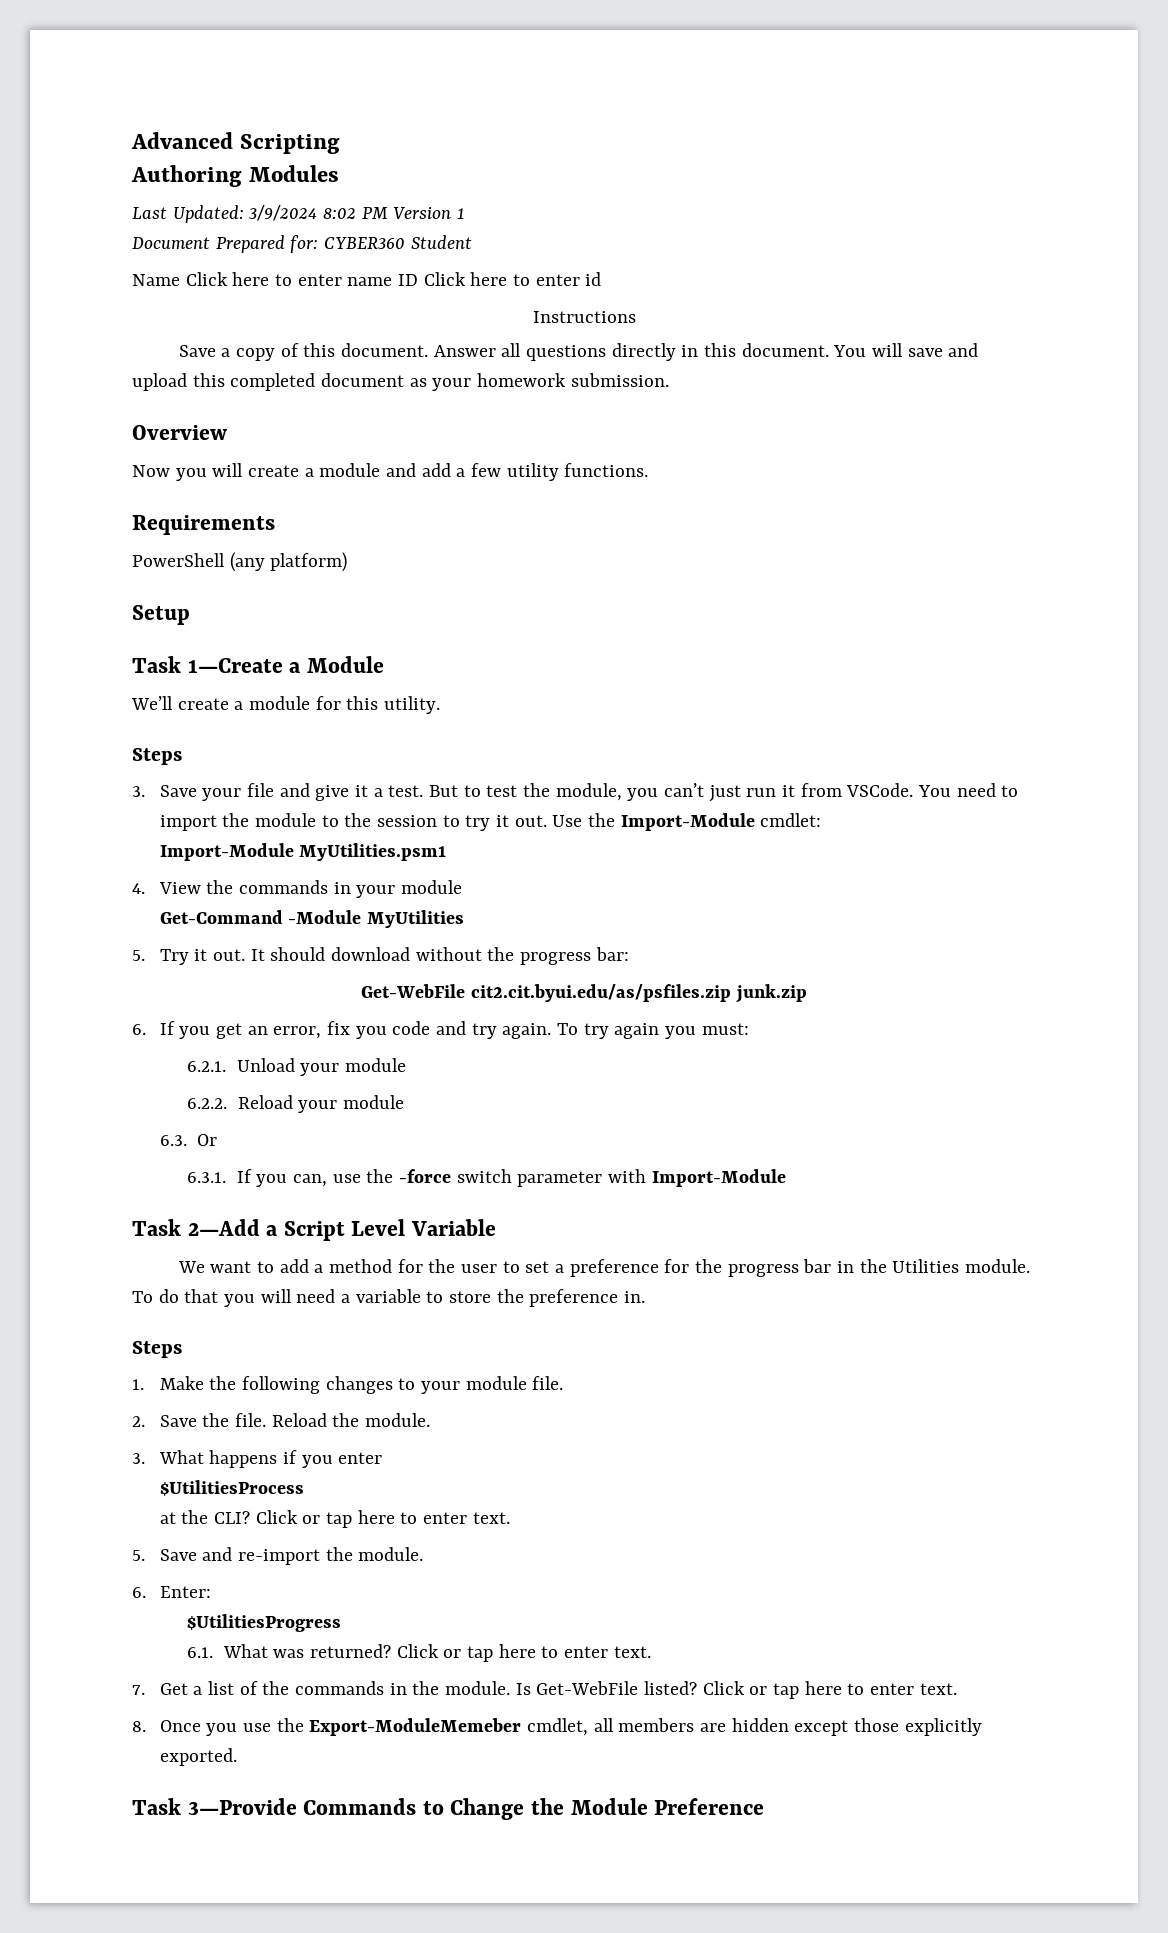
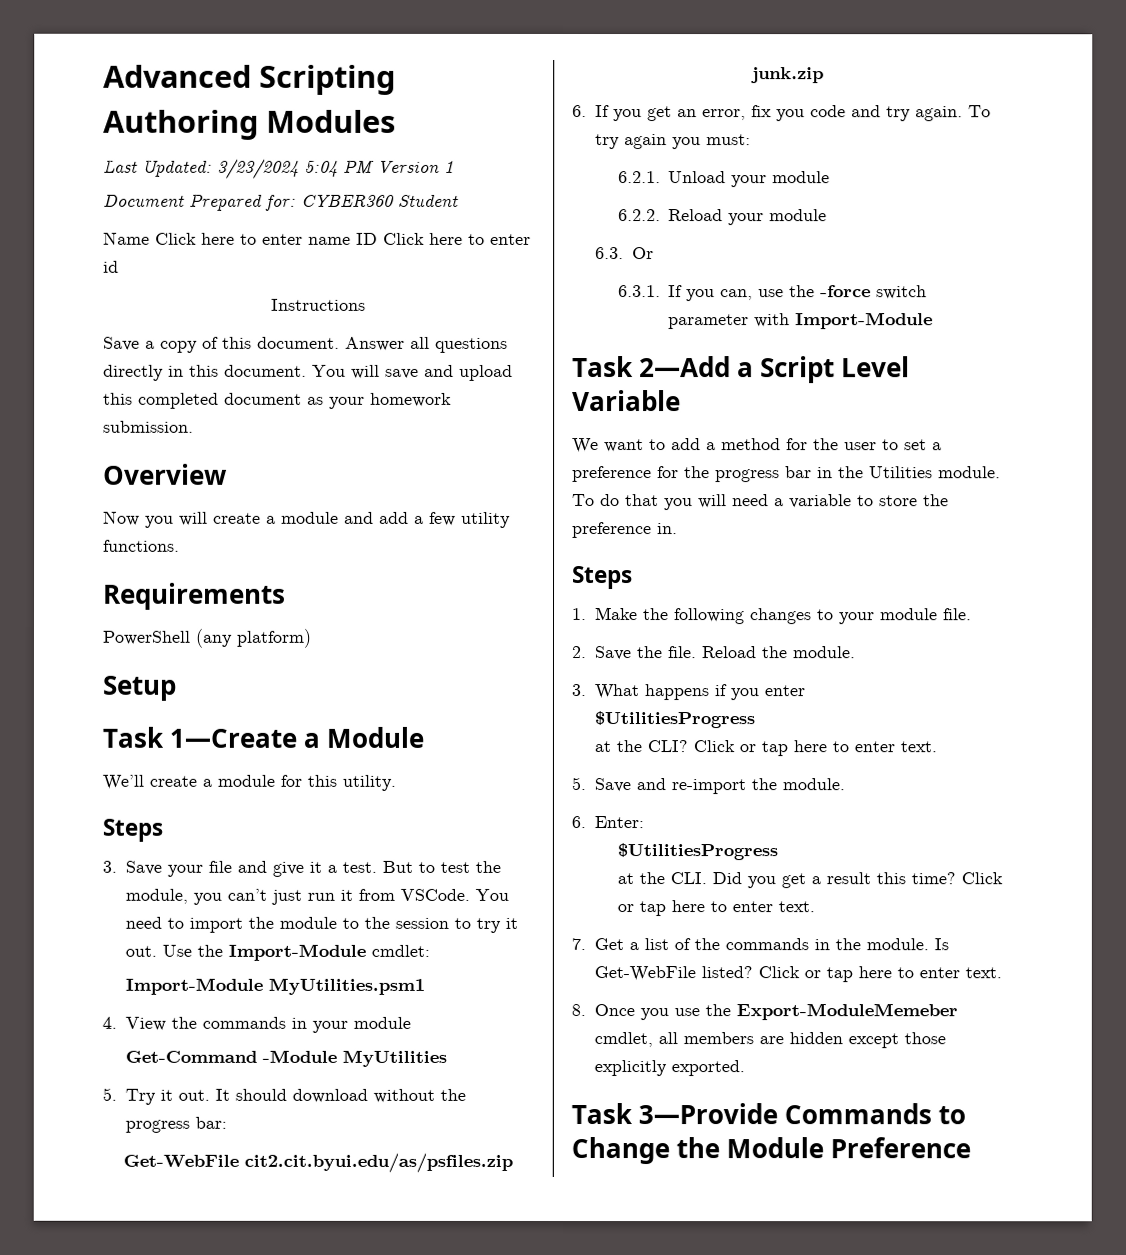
- Last Updated: 3/9/2024 8:02 PM Version 1
+ Last Updated: 3/23/2024 5:04 PM Version 1
  3. What happens if you enter
- $UtilitiesProcess
+ $UtilitiesProgress
- 6.1. What was returned?
+ at the CLI. Did you get a result this time?

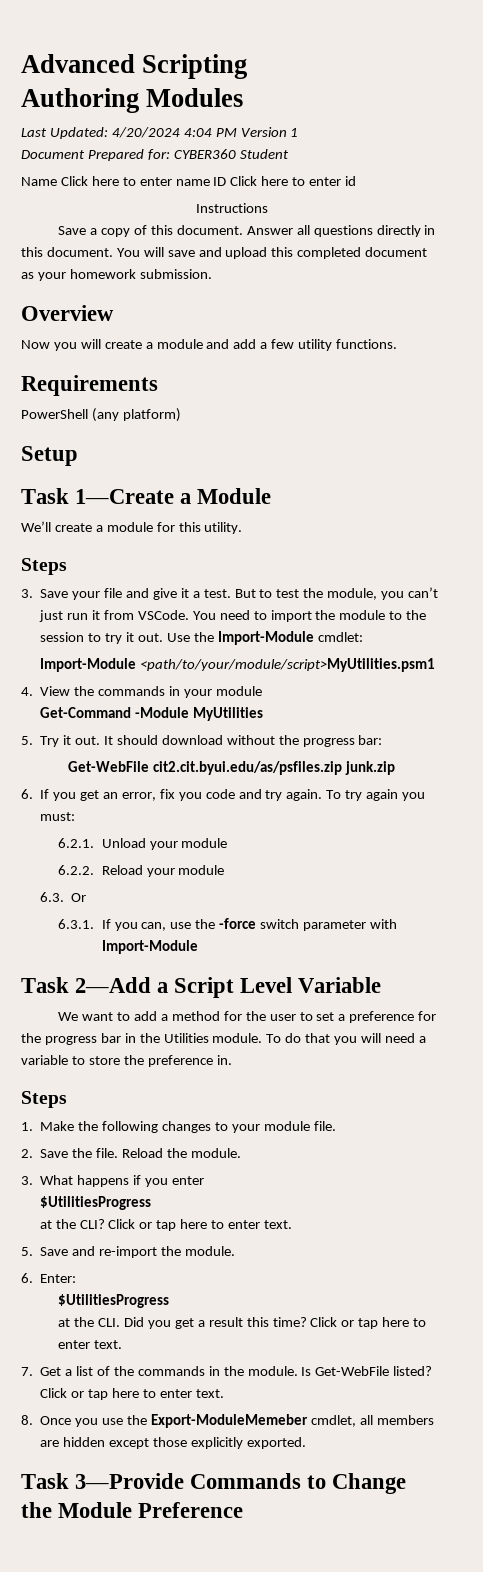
- Last Updated: 3/23/2024 5:04 PM Version 1
+ Last Updated: 4/20/2024 4:04 PM Version 1
- Import-Module MyUtilities.psm1
+ Import-Module <path/to/your/module/script>MyUtilities.psm1

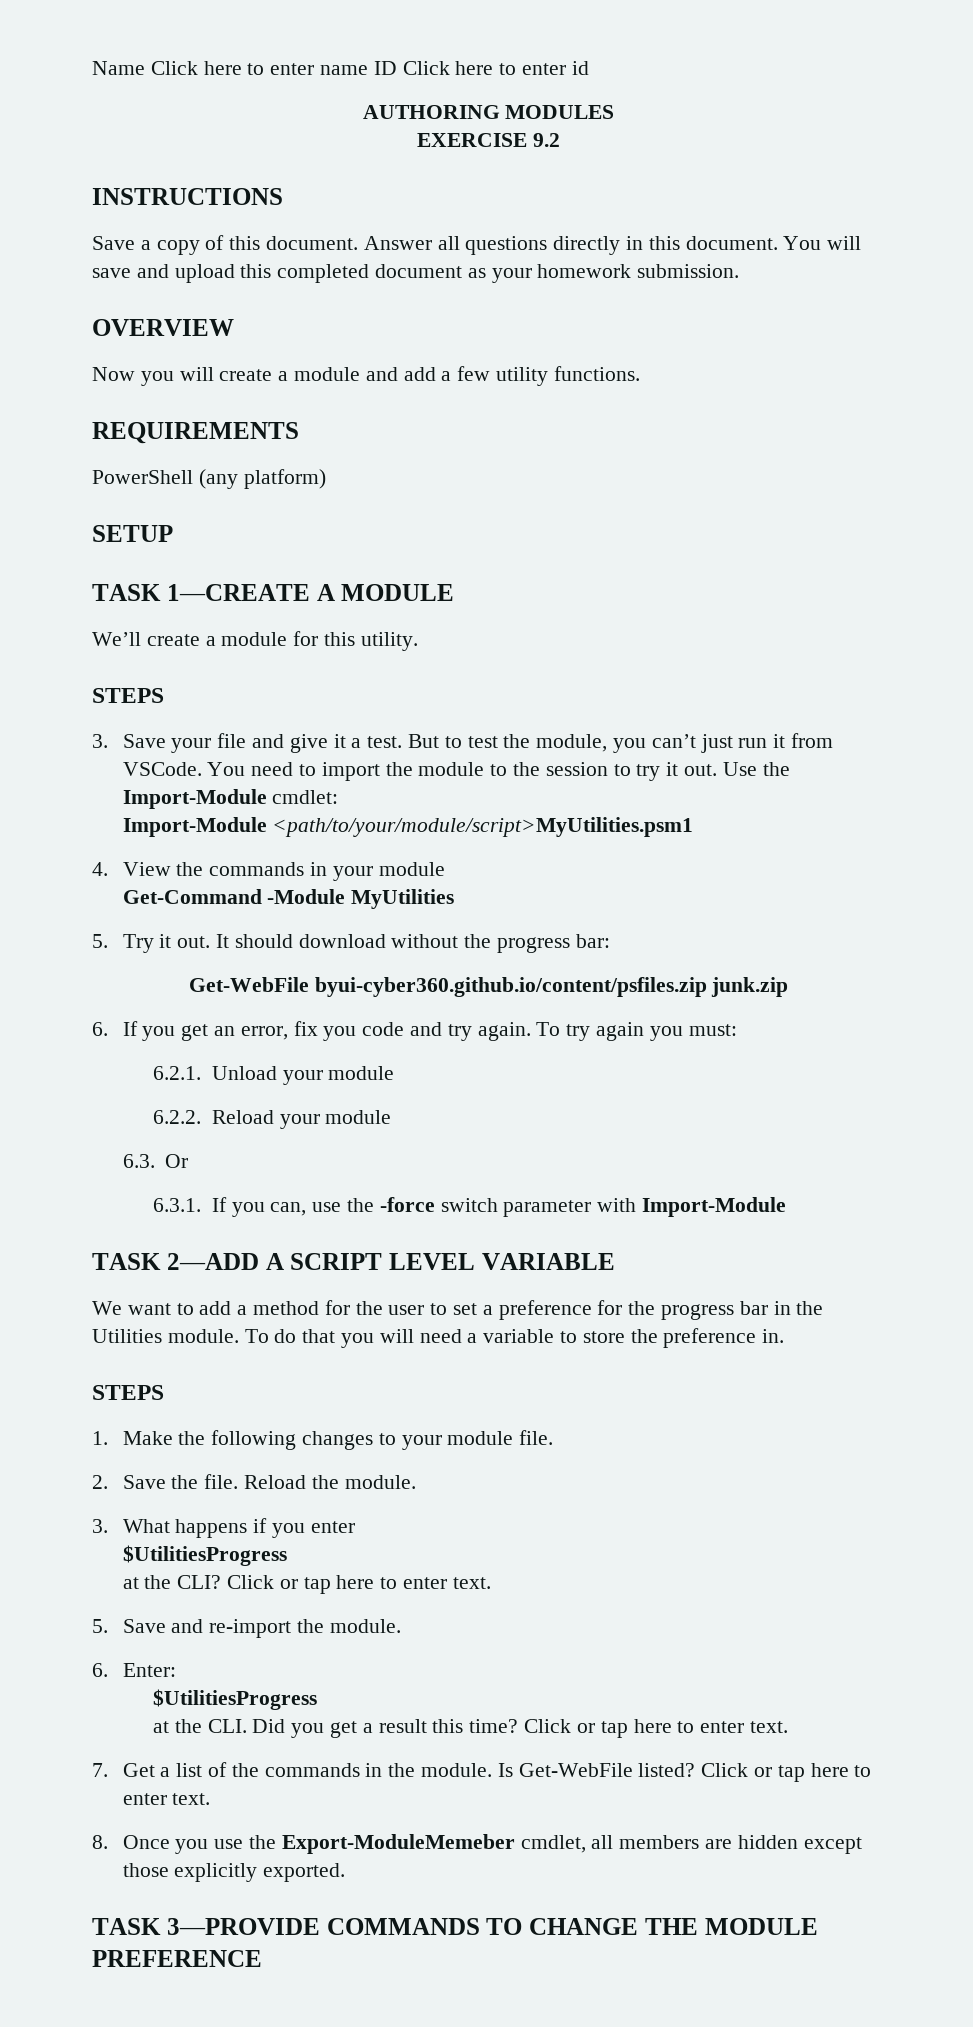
- Advanced Scripting
- Authoring Modules
- Last Updated: 4/20/2024 4:04 PM Version 1
- Document Prepared for: CYBER360 Student
- Instructions
+ AUTHORING MODULES
+ EXERCISE 9.2
+ INSTRUCTIONS
- Overview
+ OVERVIEW
- Requirements
+ REQUIREMENTS
- Setup
- Task 1—Create a Module
+ SETUP
+ TASK 1—CREATE A MODULE
  We’ll create a module for this utility.
- Steps
+ STEPS
- Get-WebFile cit2.cit.byui.edu/as/psfiles.zip junk.zip
+ Get-WebFile byui-cyber360.github.io/content/psfiles.zip junk.zip
- Task 2—Add a Script Level Variable
+ TASK 2—ADD A SCRIPT LEVEL VARIABLE
  To do that you will need a variable to store the preference in.
- Steps
+ STEPS
- Task 3—Provide Commands to Change the Module Preference
+ TASK 3—PROVIDE COMMANDS TO CHANGE THE MODULE PREFERENCE

